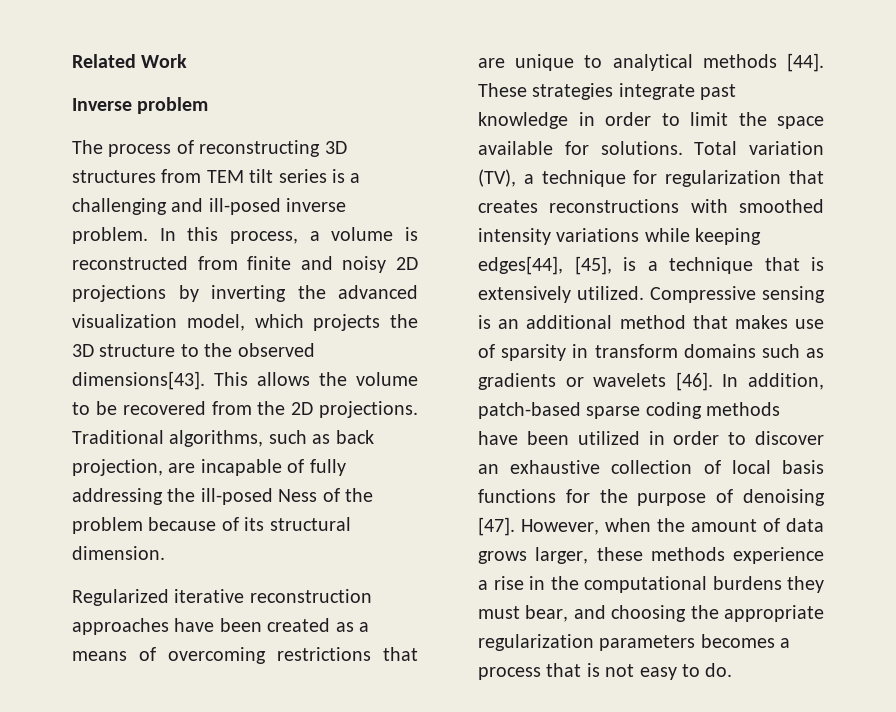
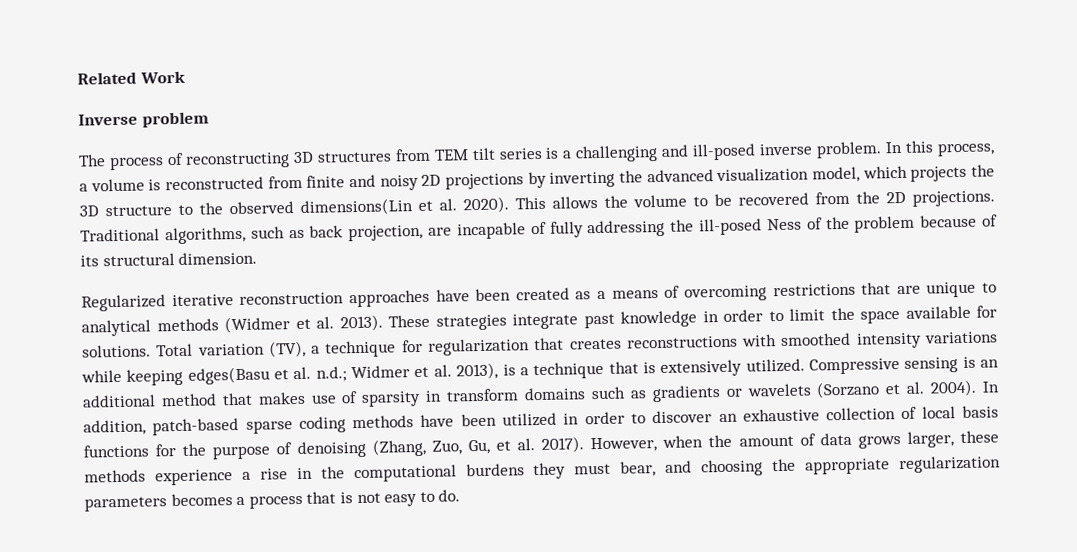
- In this process, a volume is reconstructed from finite and noisy 2D projections by inverting the advanced visualization model, which projects the 3D structure to the observed dimensions[43].
+ In this process, a volume is reconstructed from finite and noisy 2D projections by inverting the advanced visualization model, which projects the 3D structure to the observed dimensions(Lin et al. 2020).
- Regularized iterative reconstruction approaches have been created as a means of overcoming restrictions that are unique to analytical methods [44].
+ Regularized iterative reconstruction approaches have been created as a means of overcoming restrictions that are unique to analytical methods (Widmer et al. 2013).
- Total variation (TV), a technique for regularization that creates reconstructions with smoothed intensity variations while keeping edges[44], [45], is a technique that is extensively utilized.
+ Total variation (TV), a technique for regularization that creates reconstructions with smoothed intensity variations while keeping edges(Basu et al. n.d.; Widmer et al. 2013), is a technique that is extensively utilized.
- Compressive sensing is an additional method that makes use of sparsity in transform domains such as gradients or wavelets [46].
+ Compressive sensing is an additional method that makes use of sparsity in transform domains such as gradients or wavelets (Sorzano et al. 2004).
- In addition, patch-based sparse coding methods have been utilized in order to discover an exhaustive collection of local basis functions for the purpose of denoising [47].
+ In addition, patch-based sparse coding methods have been utilized in order to discover an exhaustive collection of local basis functions for the purpose of denoising (Zhang, Zuo, Gu, et al. 2017).

